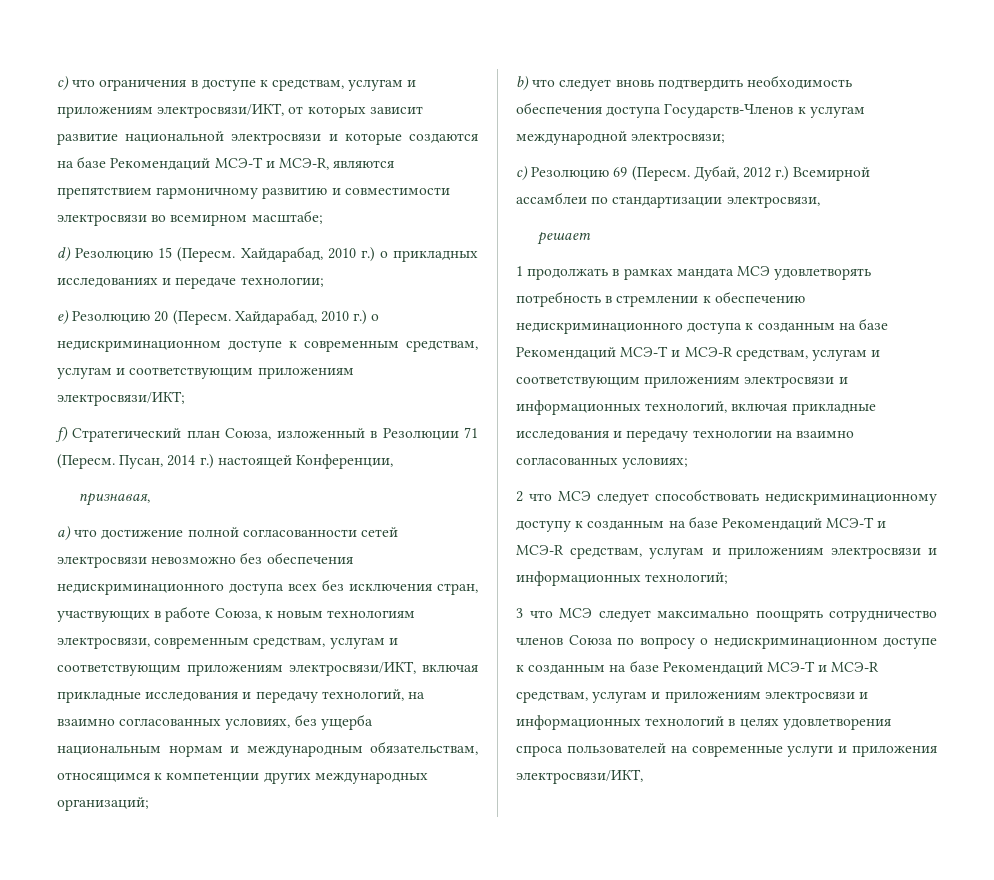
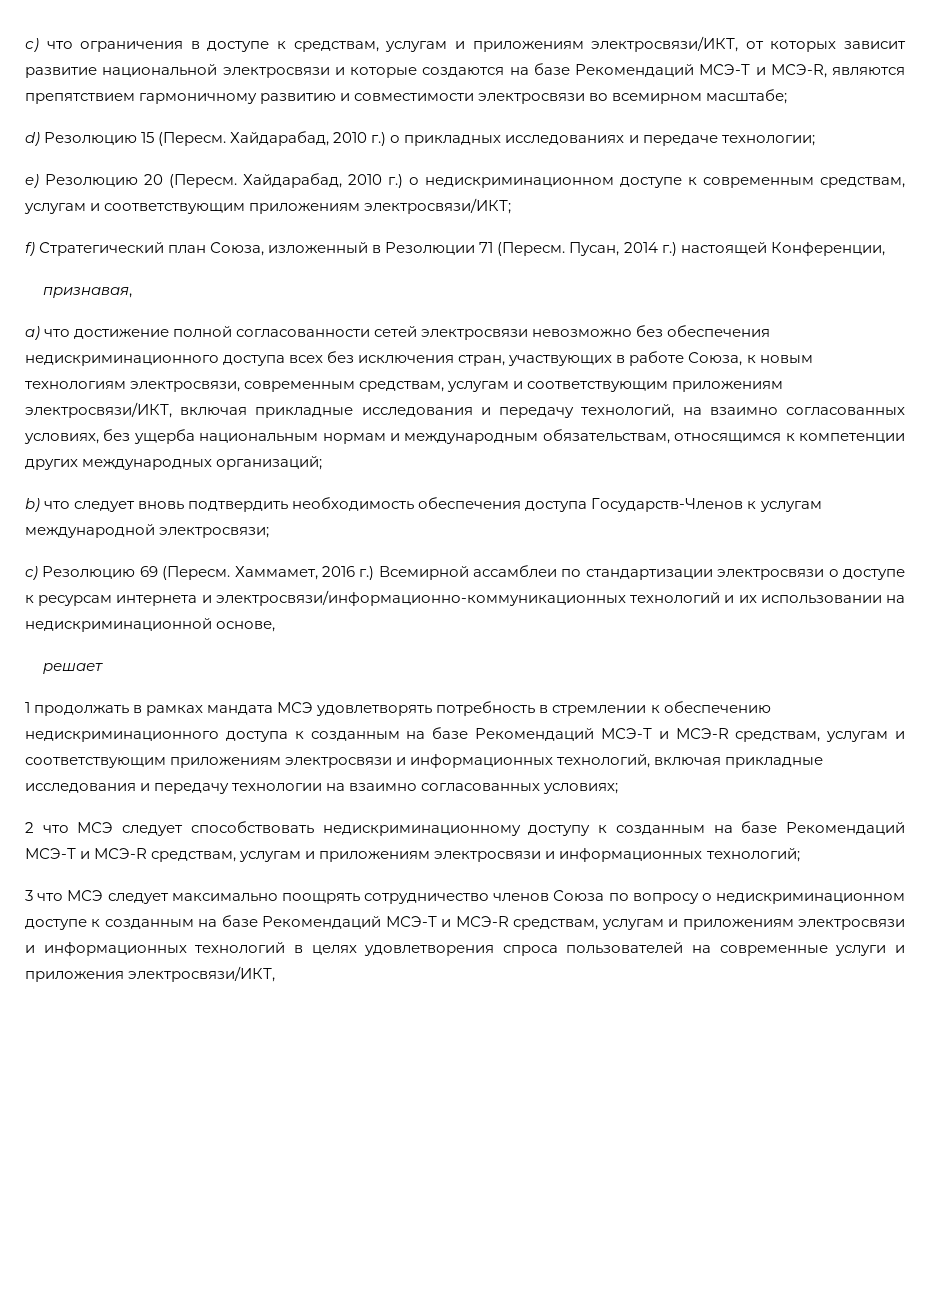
- Дубай, 2012 г.) Всемирной ассамблеи по стандартизации электросвязи,
+ Хаммамет, 2016 г.) Всемирной ассамблеи по стандартизации электросвязи о доступе к ресурсам интернета и электросвязи/информационно-коммуникационных технологий и их использовании на недискриминационной основе,

